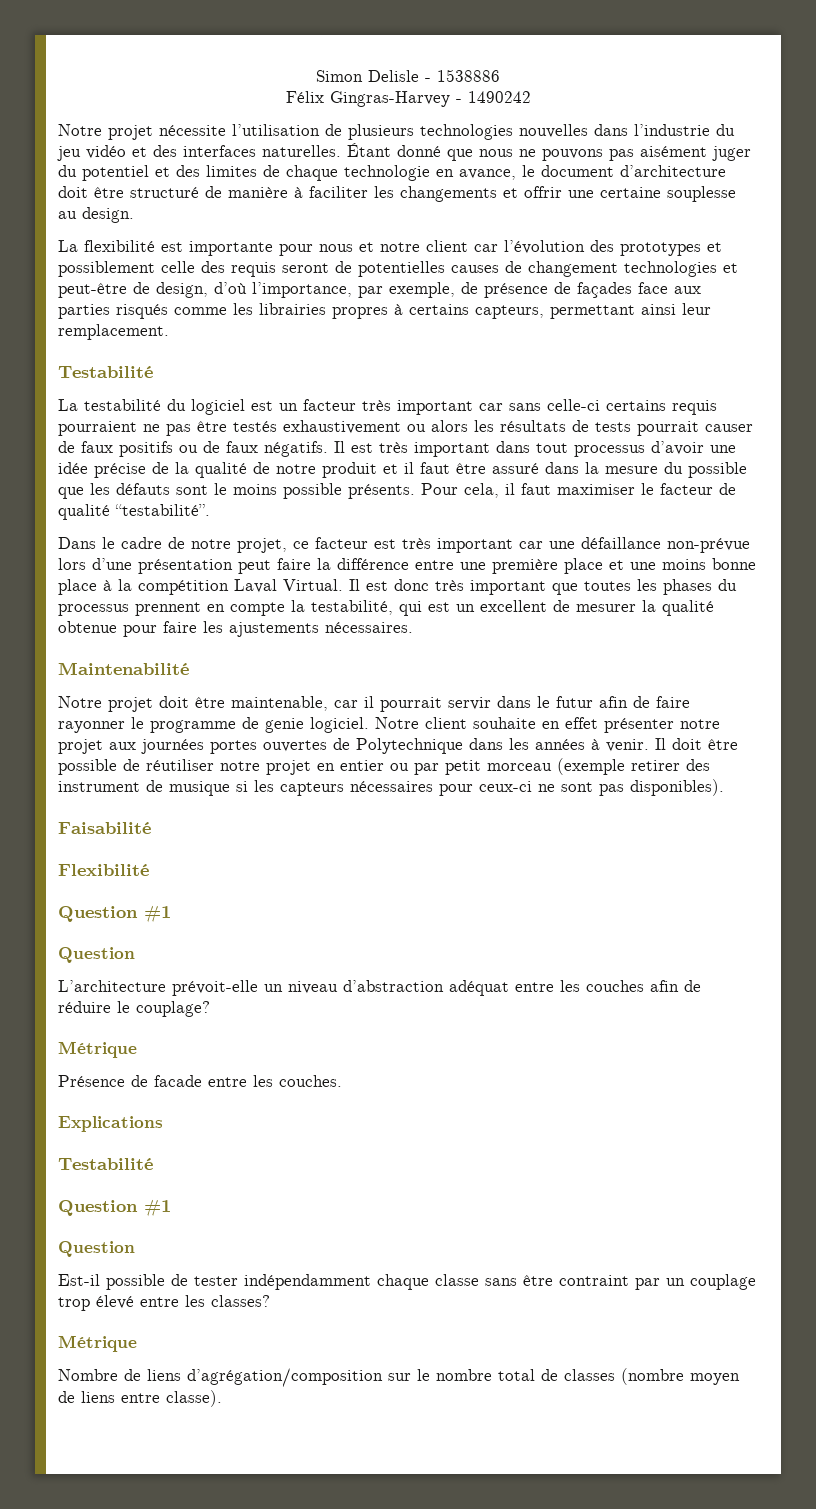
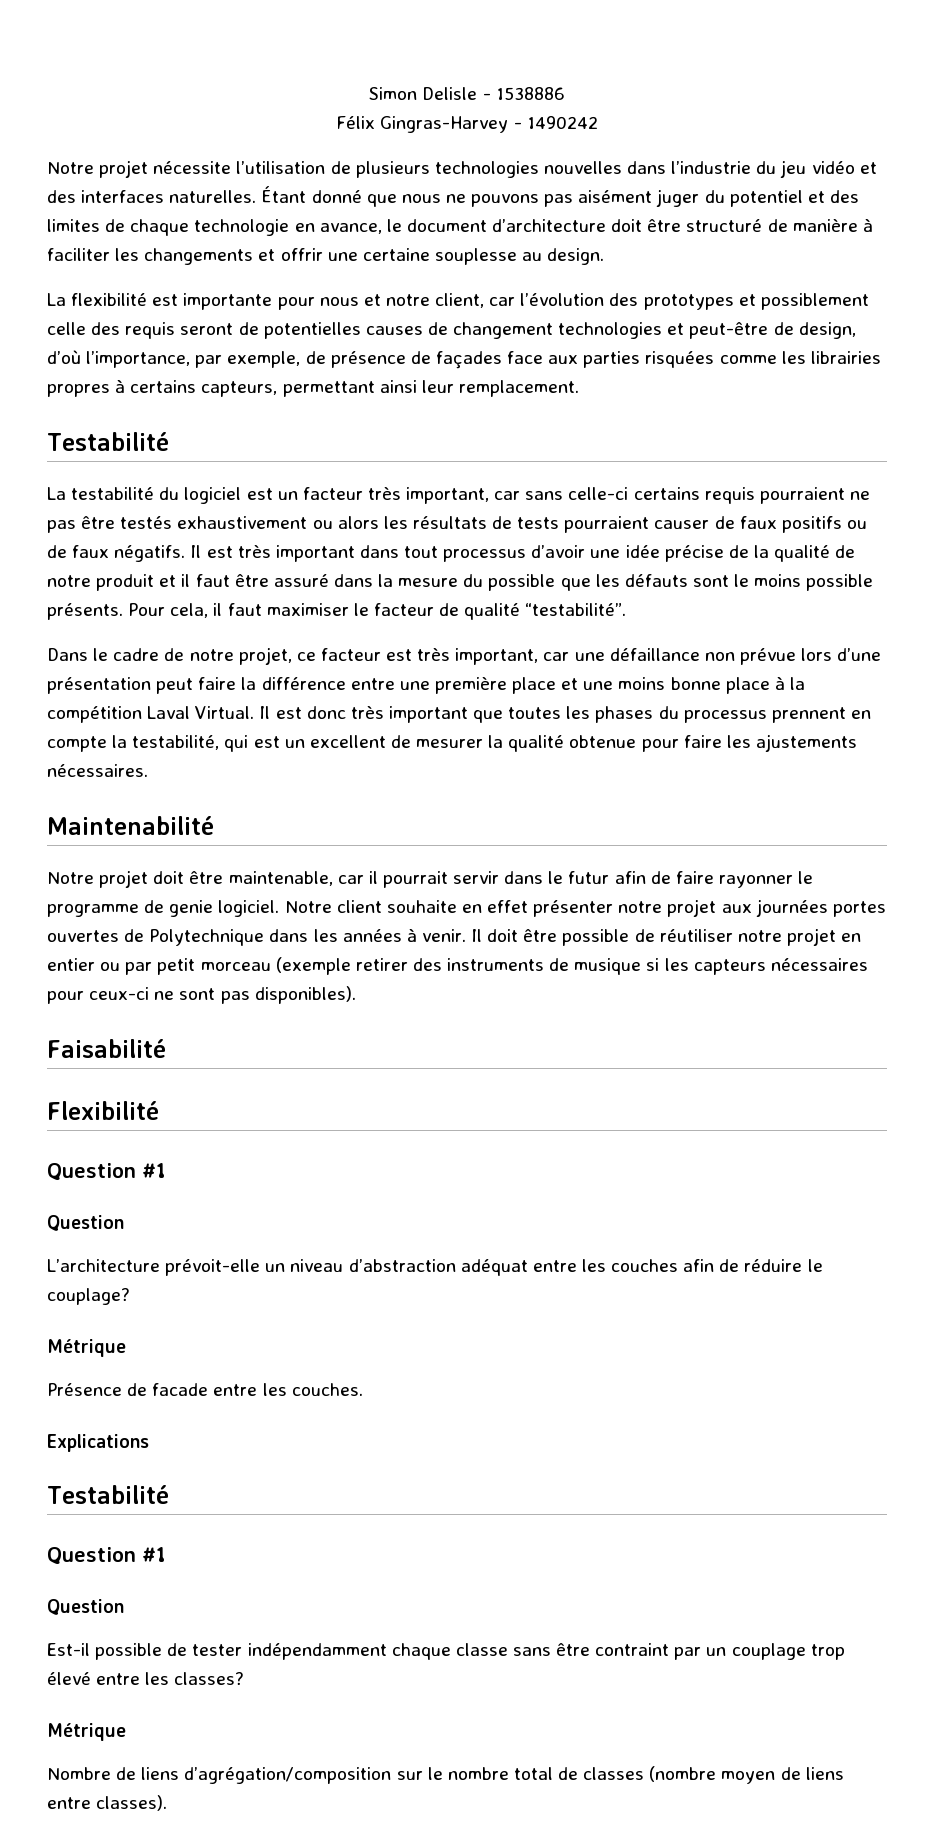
- La flexibilité est importante pour nous et notre client car l’évolution des prototypes et possiblement celle des requis seront de potentielles causes de changement technologies et peut-être de design, d’où l’importance, par exemple, de présence de façades face aux parties risqués comme les librairies propres à certains capteurs, permettant ainsi leur remplacement.
+ La flexibilité est importante pour nous et notre client, car l’évolution des prototypes et possiblement celle des requis seront de potentielles causes de changement technologies et peut-être de design, d’où l’importance, par exemple, de présence de façades face aux parties risquées comme les librairies propres à certains capteurs, permettant ainsi leur remplacement.
- La testabilité du logiciel est un facteur très important car sans celle-ci certains requis pourraient ne pas être testés exhaustivement ou alors les résultats de tests pourrait causer de faux positifs ou de faux négatifs.
+ La testabilité du logiciel est un facteur très important, car sans celle-ci certains requis pourraient ne pas être testés exhaustivement ou alors les résultats de tests pourraient causer de faux positifs ou de faux négatifs.
- Dans le cadre de notre projet, ce facteur est très important car une défaillance non-prévue lors d’une présentation peut faire la différence entre une première place et une moins bonne place à la compétition Laval Virtual.
+ Dans le cadre de notre projet, ce facteur est très important, car une défaillance non prévue lors d’une présentation peut faire la différence entre une première place et une moins bonne place à la compétition Laval Virtual.
- Il doit être possible de réutiliser notre projet en entier ou par petit morceau (exemple retirer des instrument de musique si les capteurs nécessaires pour ceux-ci ne sont pas disponibles).
+ Il doit être possible de réutiliser notre projet en entier ou par petit morceau (exemple retirer des instruments de musique si les capteurs nécessaires pour ceux-ci ne sont pas disponibles).
- Nombre de liens d’agrégation/composition sur le nombre total de classes (nombre moyen de liens entre classe).
+ Nombre de liens d’agrégation/composition sur le nombre total de classes (nombre moyen de liens entre classes).

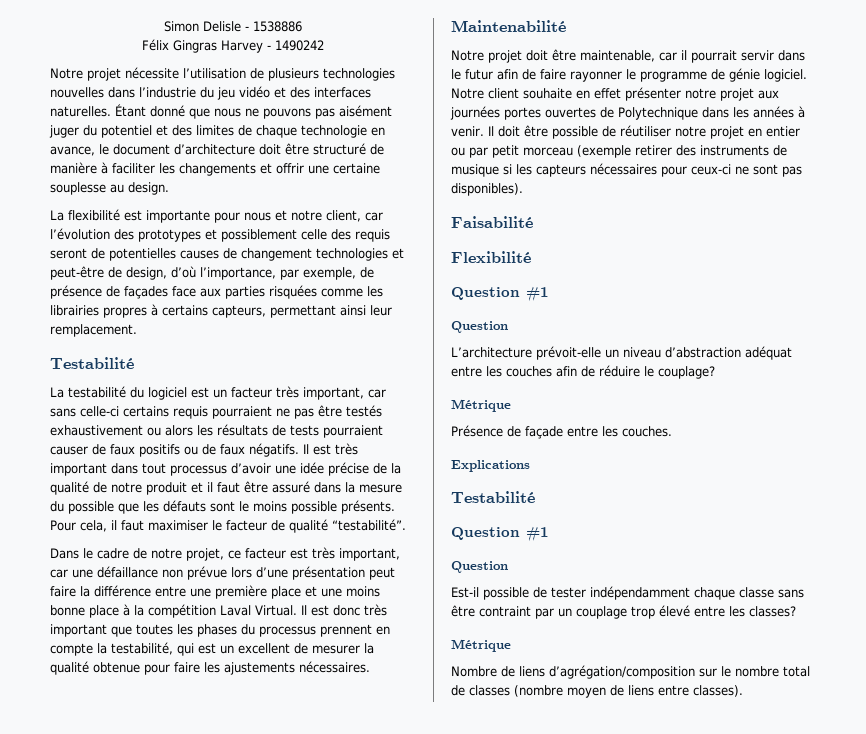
- Félix Gingras-Harvey - 1490242
+ Félix Gingras Harvey - 1490242
- Notre projet doit être maintenable, car il pourrait servir dans le futur afin de faire rayonner le programme de genie logiciel.
+ Notre projet doit être maintenable, car il pourrait servir dans le futur afin de faire rayonner le programme de génie logiciel.
- Présence de facade entre les couches.
+ Présence de façade entre les couches.

